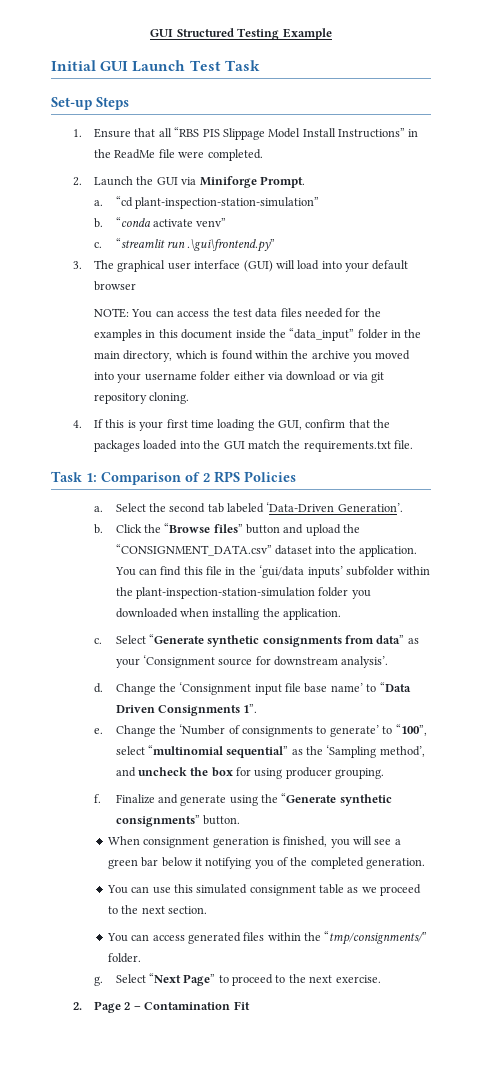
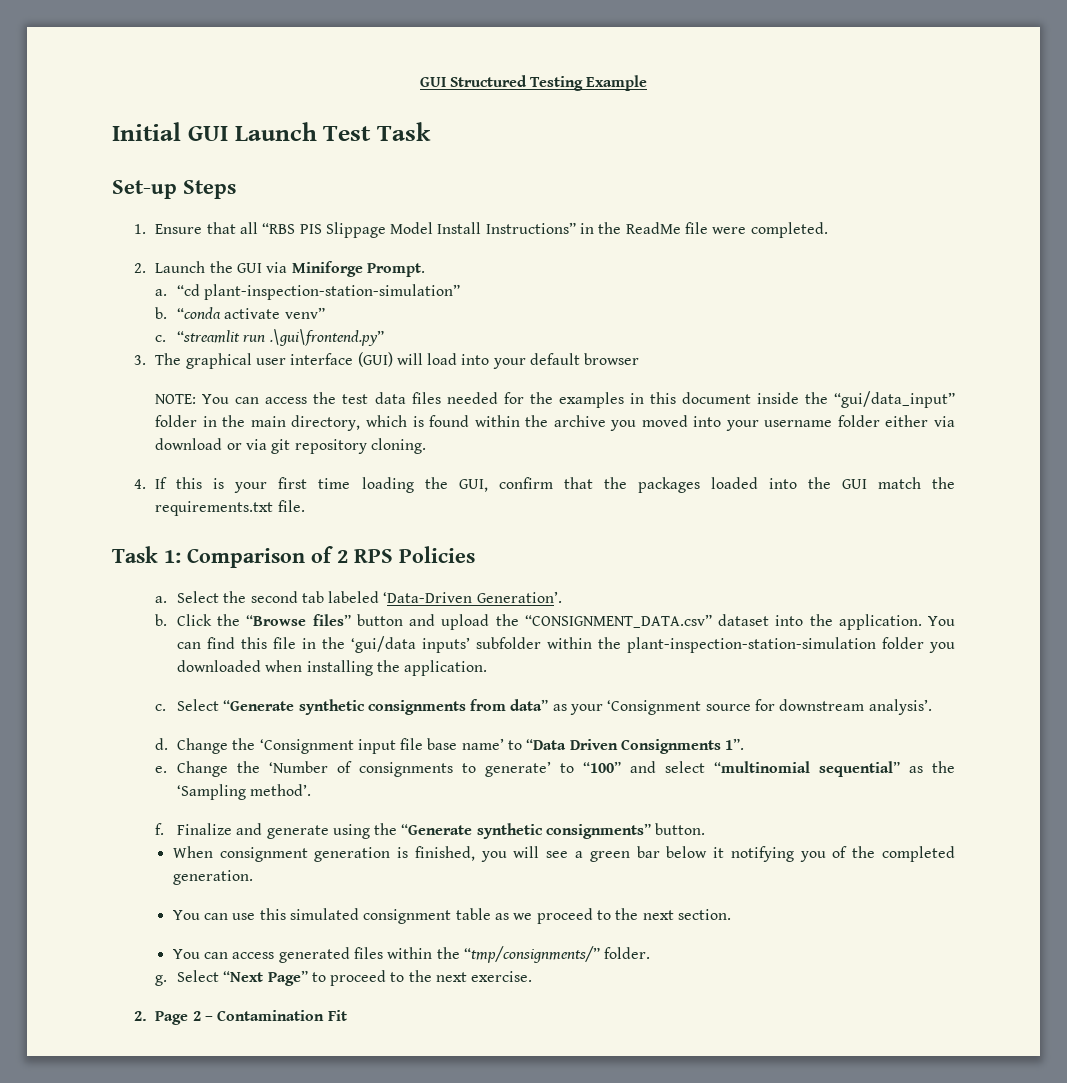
- NOTE: You can access the test data files needed for the examples in this document inside the “data_input” folder in the main directory, which is found within the archive you moved into your username folder either via download or via git repository cloning.
+ NOTE: You can access the test data files needed for the examples in this document inside the “gui/data_input” folder in the main directory, which is found within the archive you moved into your username folder either via download or via git repository cloning.
- Change the ‘Number of consignments to generate’ to “100”, select “multinomial sequential” as the ‘Sampling method’, and uncheck the box for using producer grouping.
+ Change the ‘Number of consignments to generate’ to “100” and select “multinomial sequential” as the ‘Sampling method’.

